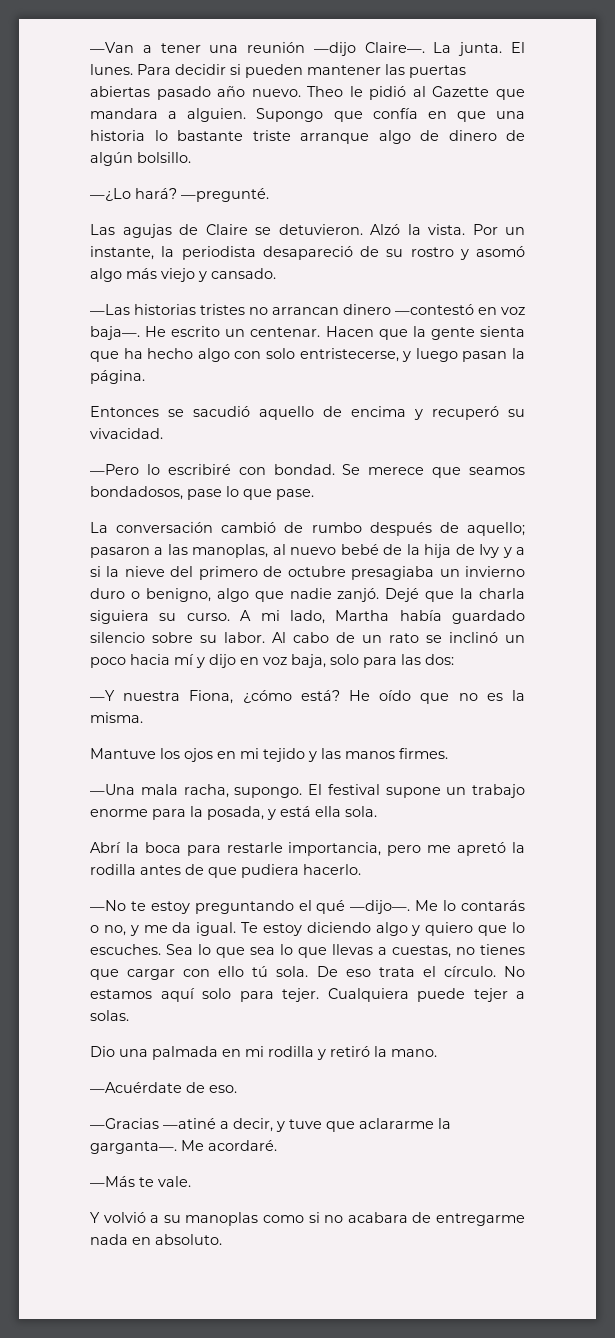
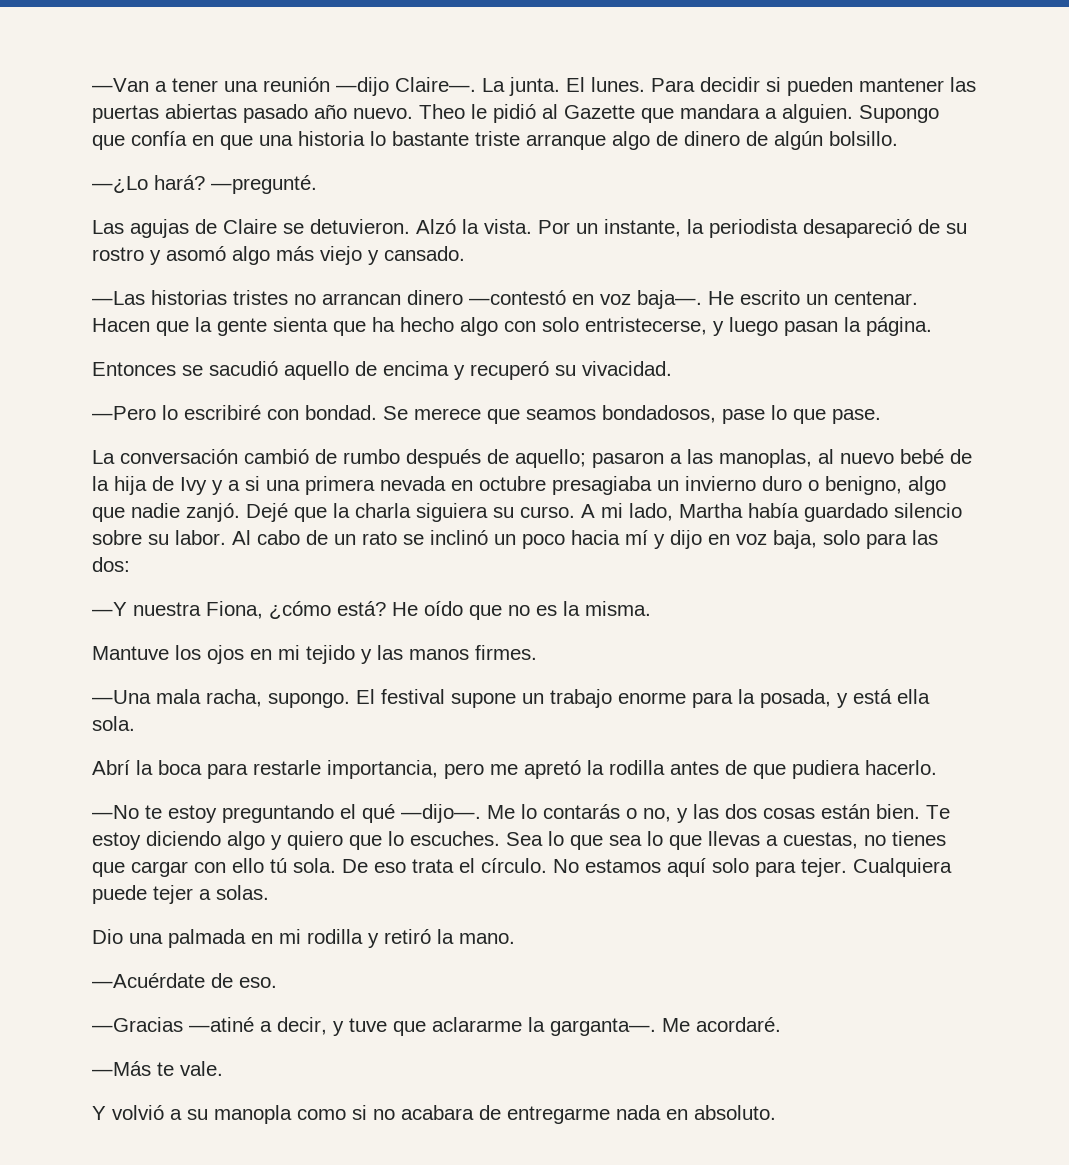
- La conversación cambió de rumbo después de aquello; pasaron a las manoplas, al nuevo bebé de la hija de Ivy y a si la nieve del primero de octubre presagiaba un invierno duro o benigno, algo que nadie zanjó.
+ La conversación cambió de rumbo después de aquello; pasaron a las manoplas, al nuevo bebé de la hija de Ivy y a si una primera nevada en octubre presagiaba un invierno duro o benigno, algo que nadie zanjó.
- Me lo contarás o no, y me da igual.
+ Me lo contarás o no, y las dos cosas están bien.
- Y volvió a su manoplas como si no acabara de entregarme nada en absoluto.
+ Y volvió a su manopla como si no acabara de entregarme nada en absoluto.

